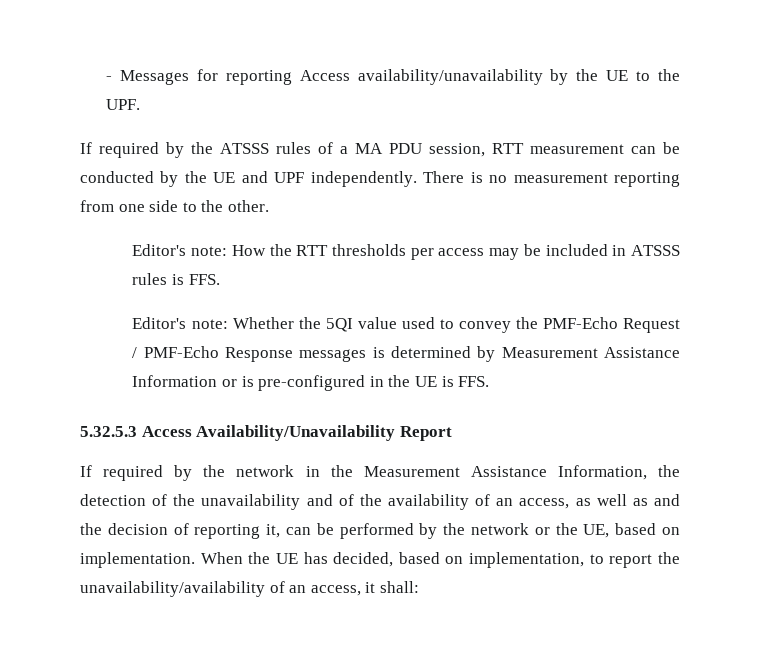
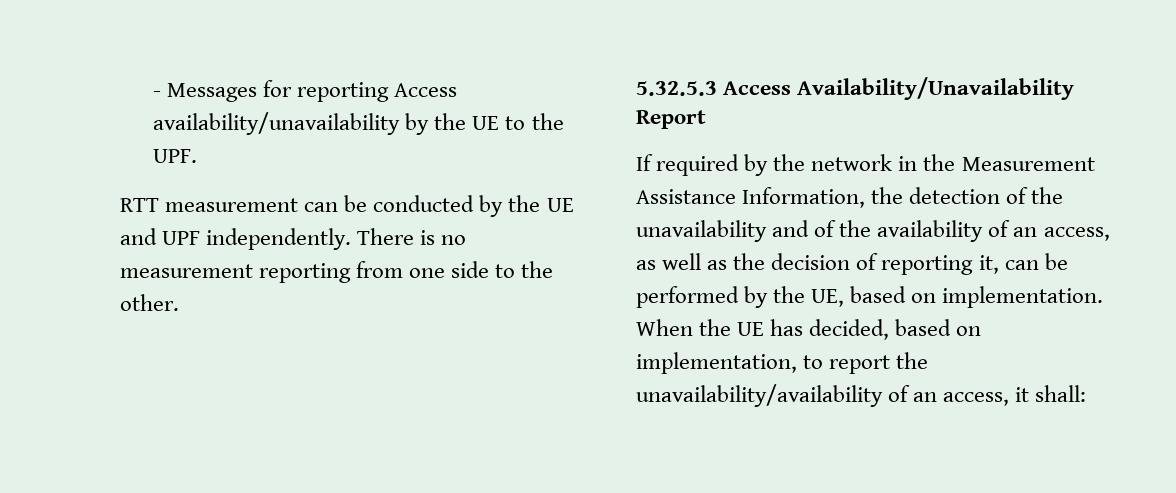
- If required by the ATSSS rules of a MA PDU session, RTT measurement can be conducted by the UE and UPF independently.
+ RTT measurement can be conducted by the UE and UPF independently.
- Editor's note: How the RTT thresholds per access may be included in ATSSS rules is FFS.
- Editor's note: Whether the 5QI value used to convey the PMF-Echo Request / PMF-Echo Response messages is determined by Measurement Assistance Information or is pre-configured in the UE is FFS.
- If required by the network in the Measurement Assistance Information, the detection of the unavailability and of the availability of an access, as well as and the decision of reporting it, can be performed by the network or the UE, based on implementation.
+ If required by the network in the Measurement Assistance Information, the detection of the unavailability and of the availability of an access, as well as the decision of reporting it, can be performed by the UE, based on implementation.

